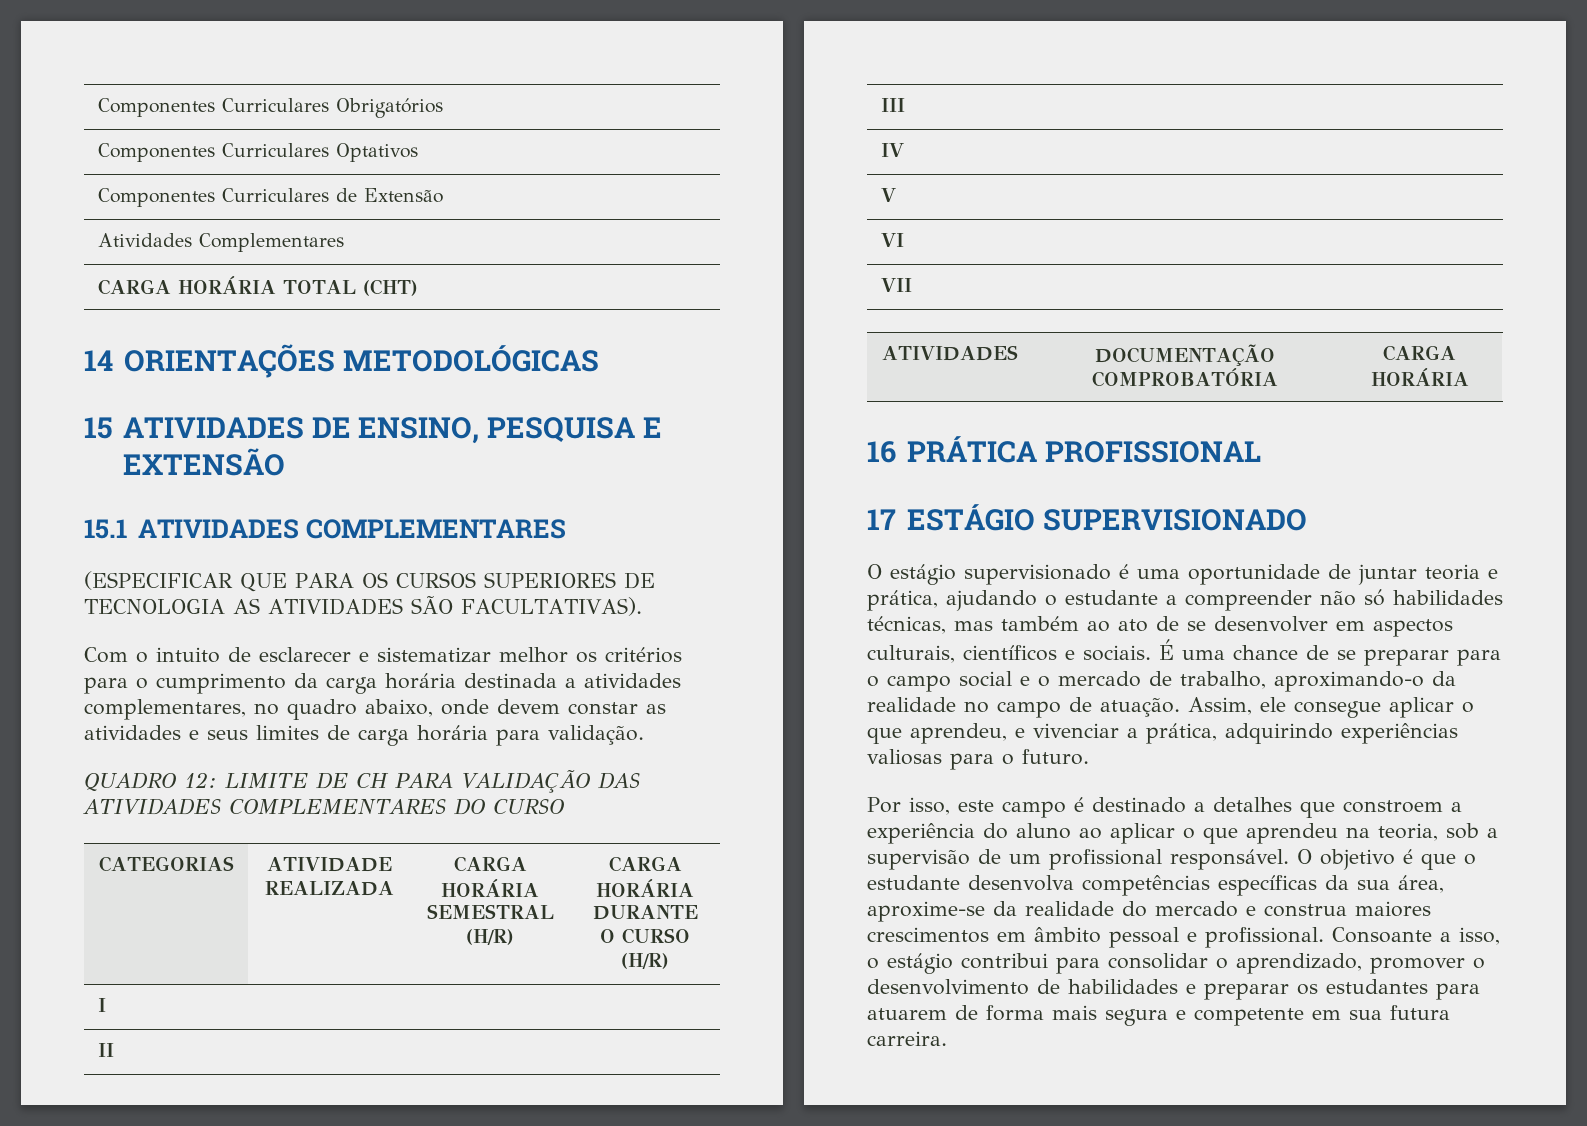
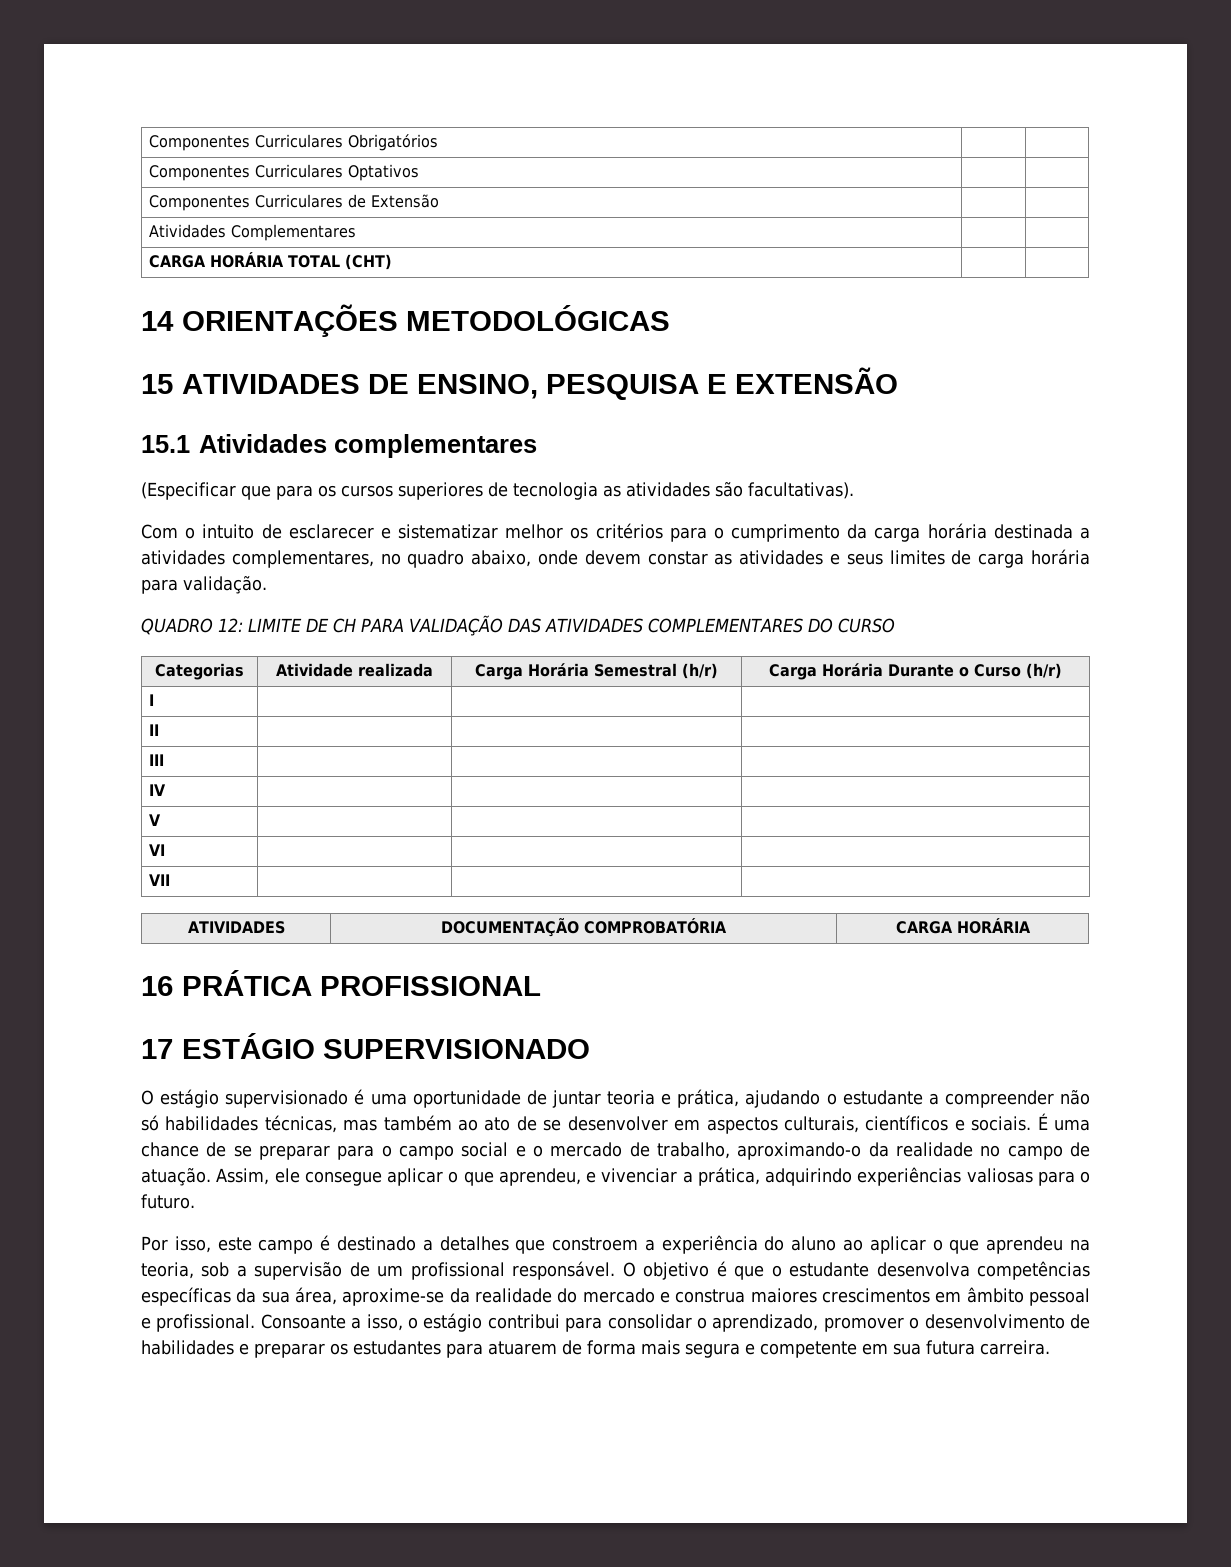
- 15.1 ATIVIDADES COMPLEMENTARES
- (ESPECIFICAR QUE PARA OS CURSOS SUPERIORES DE TECNOLOGIA AS ATIVIDADES SÃO FACULTATIVAS).
+ 15.1 Atividades complementares
+ (Especificar que para os cursos superiores de tecnologia as atividades são facultativas).
- CATEGORIAS | ATIVIDADE REALIZADA | CARGA HORÁRIA SEMESTRAL (H/R) | CARGA HORÁRIA DURANTE O CURSO (H/R)
+ Categorias | Atividade realizada | Carga Horária Semestral (h/r) | Carga Horária Durante o Curso (h/r)

